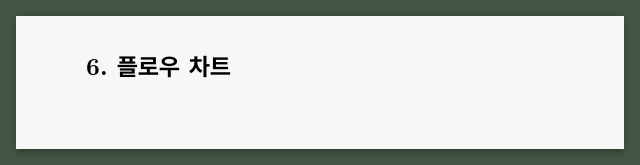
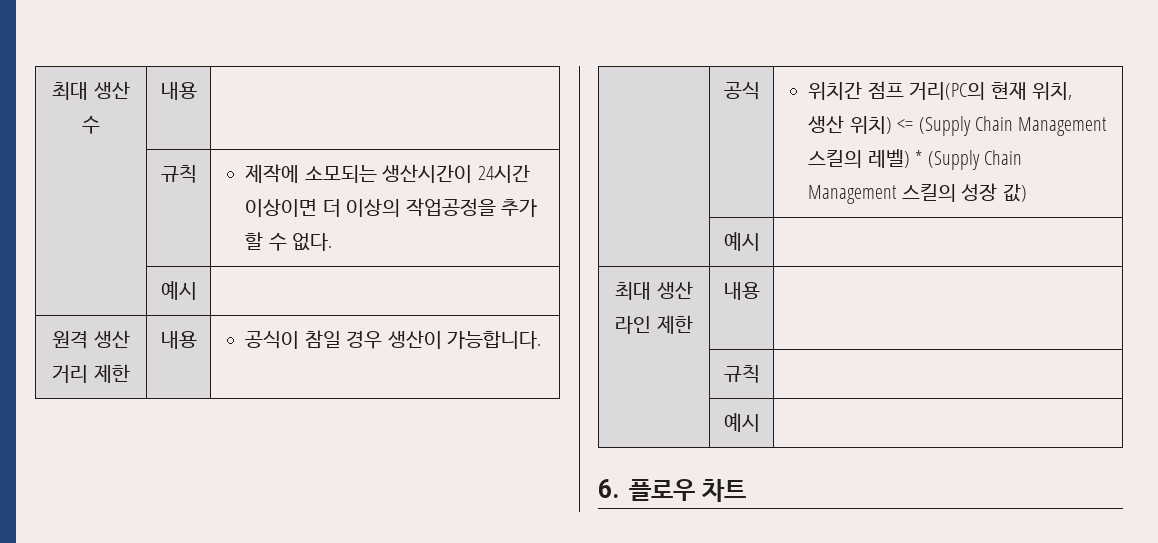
+ 최대 생산 수 | 내용 |
+ | 규칙 | 제작에 소모되는 생산시간이 24시간 이상이면 더 이상의 작업공정을 추가 할 수 없다.
+ | 예시 |
+ 원격 생산 거리 제한 | 내용 | 공식이 참일 경우 생산이 가능합니다.
+ | 공식 | 위치간 점프 거리(PC의 현재 위치, 생산 위치) <= (Supply Chain Management 스킬의 레벨) * (Supply Chain Management 스킬의 성장 값)
+ | 예시 |
+ 최대 생산 라인 제한 | 내용 |
+ | 규칙 |
+ | 예시 |

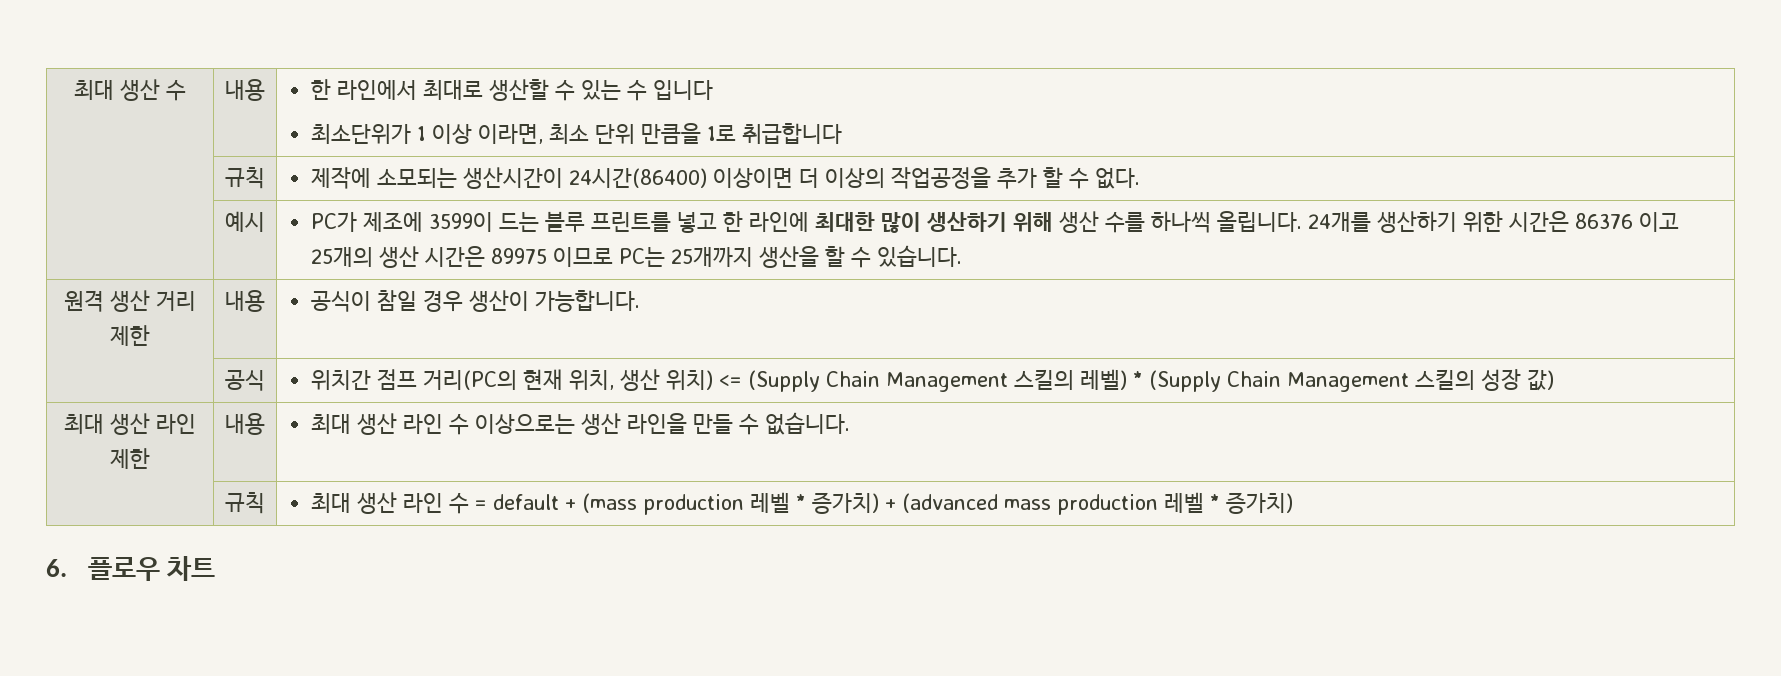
- 최대 생산 수 | 내용 |
+ 최대 생산 수 | 내용 | 한 라인에서 최대로 생산할 수 있는 수 입니다
+ 최소단위가 1 이상 이라면, 최소 단위 만큼을 1로 취급합니다
- | 규칙 | 제작에 소모되는 생산시간이 24시간 이상이면 더 이상의 작업공정을 추가 할 수 없다.
- | 예시 |
+ | 규칙 | 제작에 소모되는 생산시간이 24시간(86400) 이상이면 더 이상의 작업공정을 추가 할 수 없다.
+ | 예시 | PC가 제조에 3599이 드는 블루 프린트를 넣고 한 라인에 최대한 많이 생산하기 위해 생산 수를 하나씩 올립니다. 24개를 생산하기 위한 시간은 86376 이고 25개의 생산 시간은 89975 이므로 PC는 25개까지 생산을 할 수 있습니다.
  | 공식 | 위치간 점프 거리(PC의 현재 위치, 생산 위치) <= (Supply Chain Management 스킬의 레벨) * (Supply Chain Management 스킬의 성장 값)
- | 예시 |
- 최대 생산 라인 제한 | 내용 |
- | 규칙 |
- | 예시 |
+ 최대 생산 라인 제한 | 내용 | 최대 생산 라인 수 이상으로는 생산 라인을 만들 수 없습니다.
+ | 규칙 | 최대 생산 라인 수 = default + (mass production 레벨 * 증가치) + (advanced mass production 레벨 * 증가치)

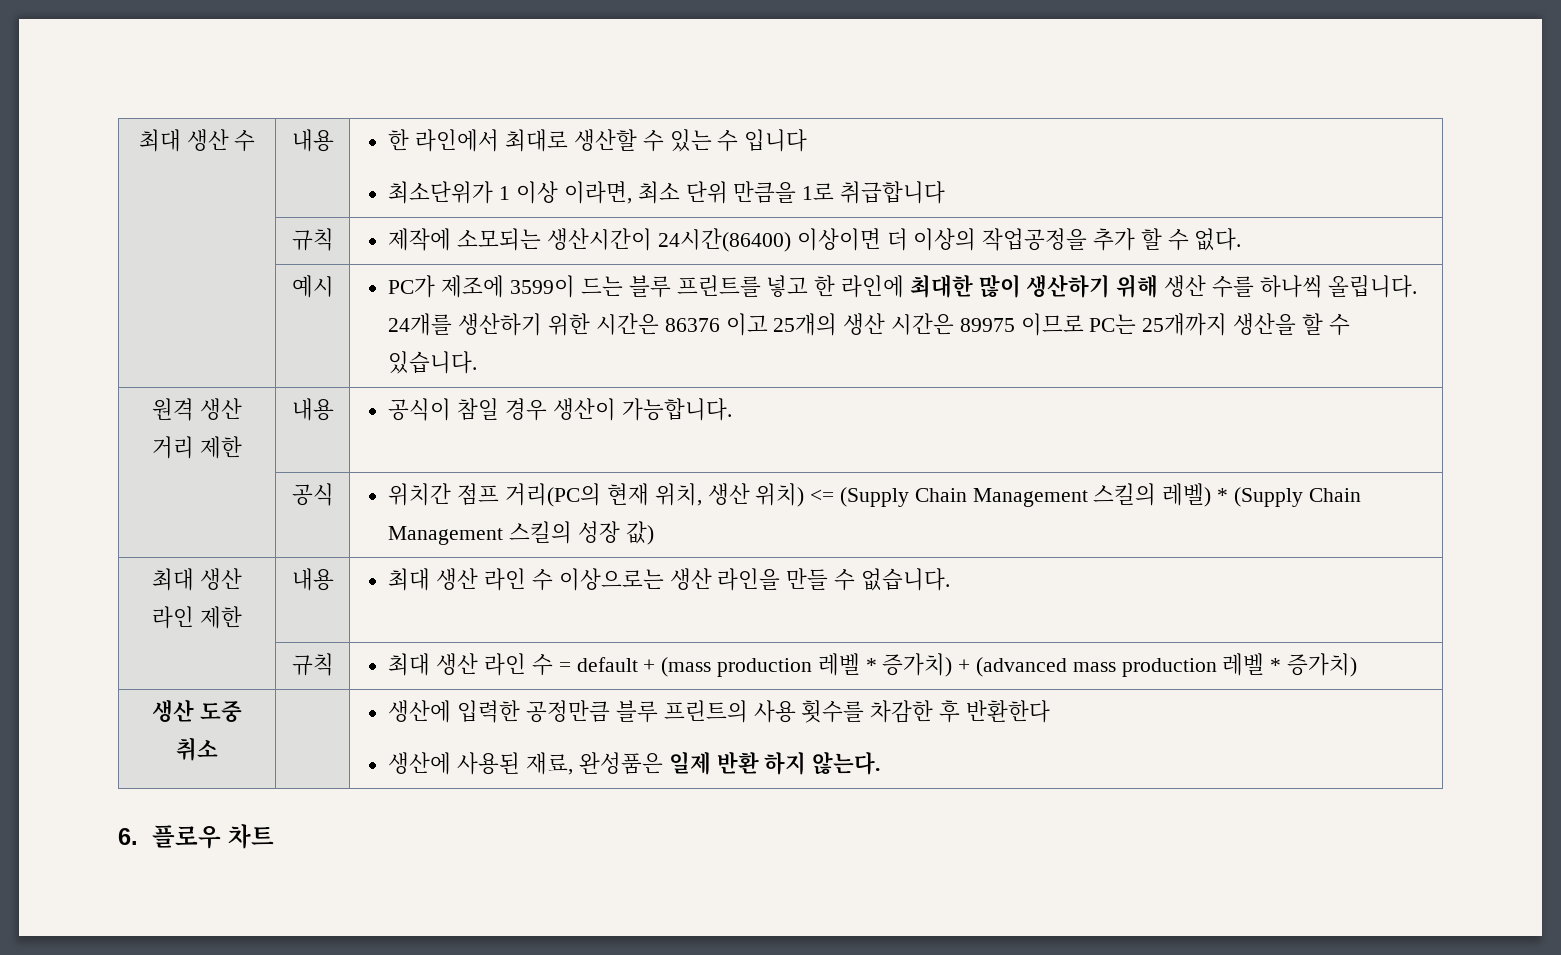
+ 생산 도중 취소 | | 생산에 입력한 공정만큼 블루 프린트의 사용 횟수를 차감한 후 반환한다
+ 생산에 사용된 재료, 완성품은 일제 반환 하지 않는다.

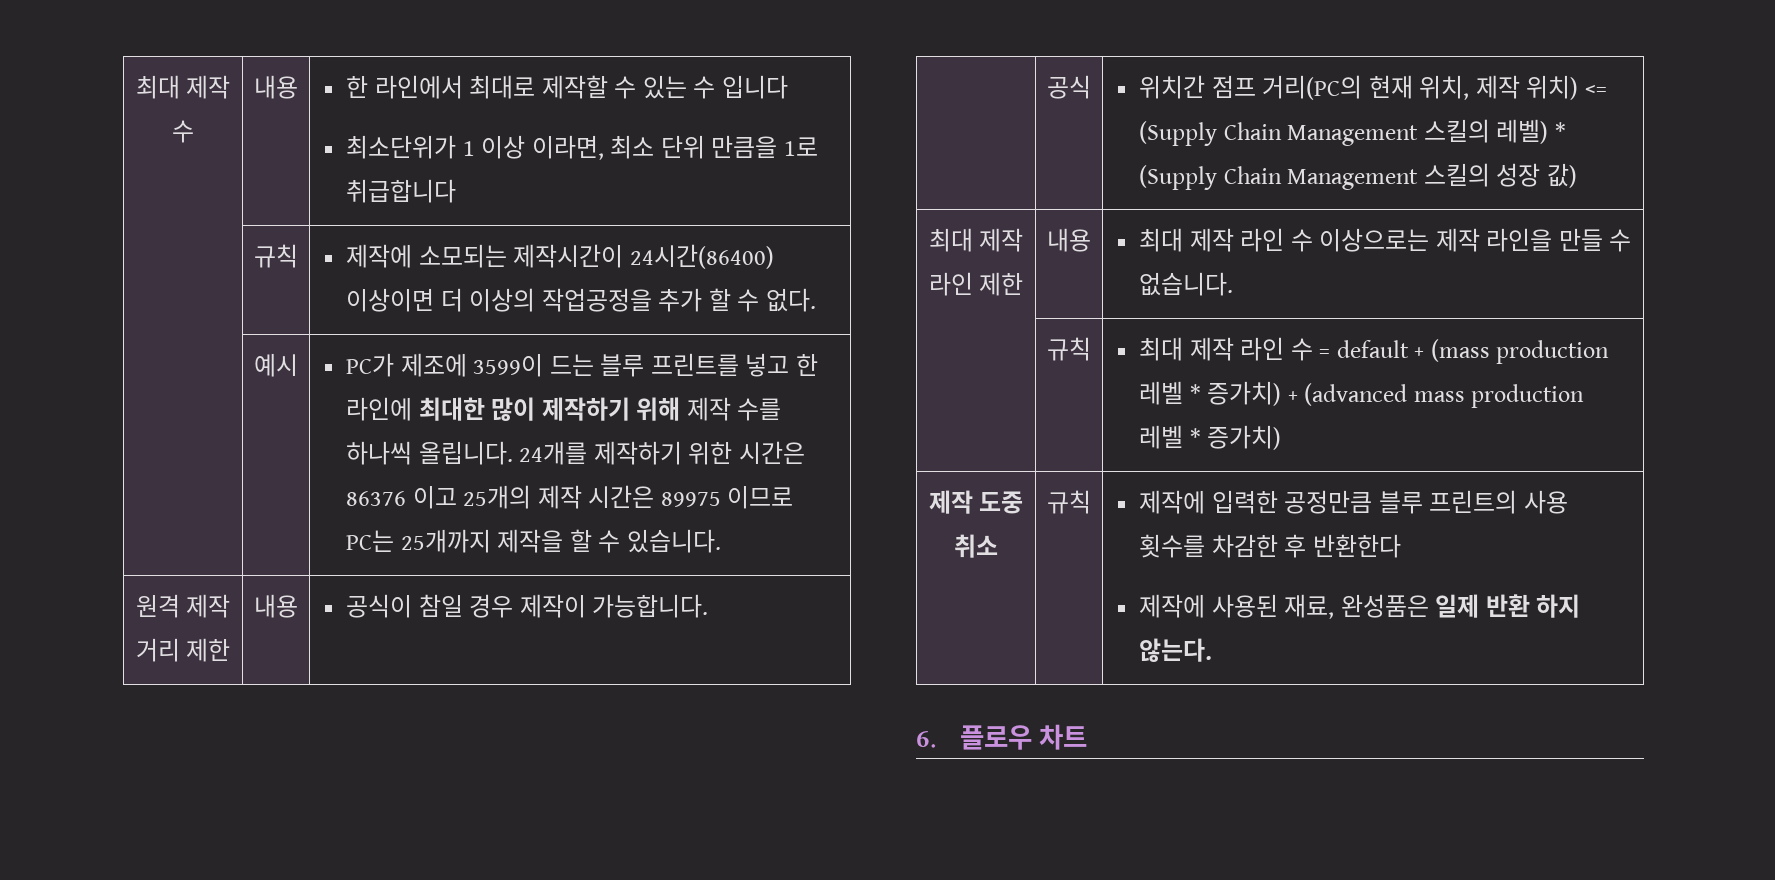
- 최대 생산 수 | 내용 | 한 라인에서 최대로 생산할 수 있는 수 입니다
+ 최대 제작 수 | 내용 | 한 라인에서 최대로 제작할 수 있는 수 입니다
- | 규칙 | 제작에 소모되는 생산시간이 24시간(86400) 이상이면 더 이상의 작업공정을 추가 할 수 없다.
+ | 규칙 | 제작에 소모되는 제작시간이 24시간(86400) 이상이면 더 이상의 작업공정을 추가 할 수 없다.
- | 예시 | PC가 제조에 3599이 드는 블루 프린트를 넣고 한 라인에 최대한 많이 생산하기 위해 생산 수를 하나씩 올립니다. 24개를 생산하기 위한 시간은 86376 이고 25개의 생산 시간은 89975 이므로 PC는 25개까지 생산을 할 수 있습니다.
+ | 예시 | PC가 제조에 3599이 드는 블루 프린트를 넣고 한 라인에 최대한 많이 제작하기 위해 제작 수를 하나씩 올립니다. 24개를 제작하기 위한 시간은 86376 이고 25개의 제작 시간은 89975 이므로 PC는 25개까지 제작을 할 수 있습니다.
- 원격 생산 거리 제한 | 내용 | 공식이 참일 경우 생산이 가능합니다.
+ 원격 제작 거리 제한 | 내용 | 공식이 참일 경우 제작이 가능합니다.
- | 공식 | 위치간 점프 거리(PC의 현재 위치, 생산 위치) <= (Supply Chain Management 스킬의 레벨) * (Supply Chain Management 스킬의 성장 값)
+ | 공식 | 위치간 점프 거리(PC의 현재 위치, 제작 위치) <= (Supply Chain Management 스킬의 레벨) * (Supply Chain Management 스킬의 성장 값)
- 최대 생산 라인 제한 | 내용 | 최대 생산 라인 수 이상으로는 생산 라인을 만들 수 없습니다.
+ 최대 제작 라인 제한 | 내용 | 최대 제작 라인 수 이상으로는 제작 라인을 만들 수 없습니다.
- | 규칙 | 최대 생산 라인 수 = default + (mass production 레벨 * 증가치) + (advanced mass production 레벨 * 증가치)
+ | 규칙 | 최대 제작 라인 수 = default + (mass production 레벨 * 증가치) + (advanced mass production 레벨 * 증가치)
- 생산 도중 취소 | | 생산에 입력한 공정만큼 블루 프린트의 사용 횟수를 차감한 후 반환한다
- 생산에 사용된 재료, 완성품은 일제 반환 하지 않는다.
+ 제작 도중 취소 | 규칙 | 제작에 입력한 공정만큼 블루 프린트의 사용 횟수를 차감한 후 반환한다
+ 제작에 사용된 재료, 완성품은 일제 반환 하지 않는다.

